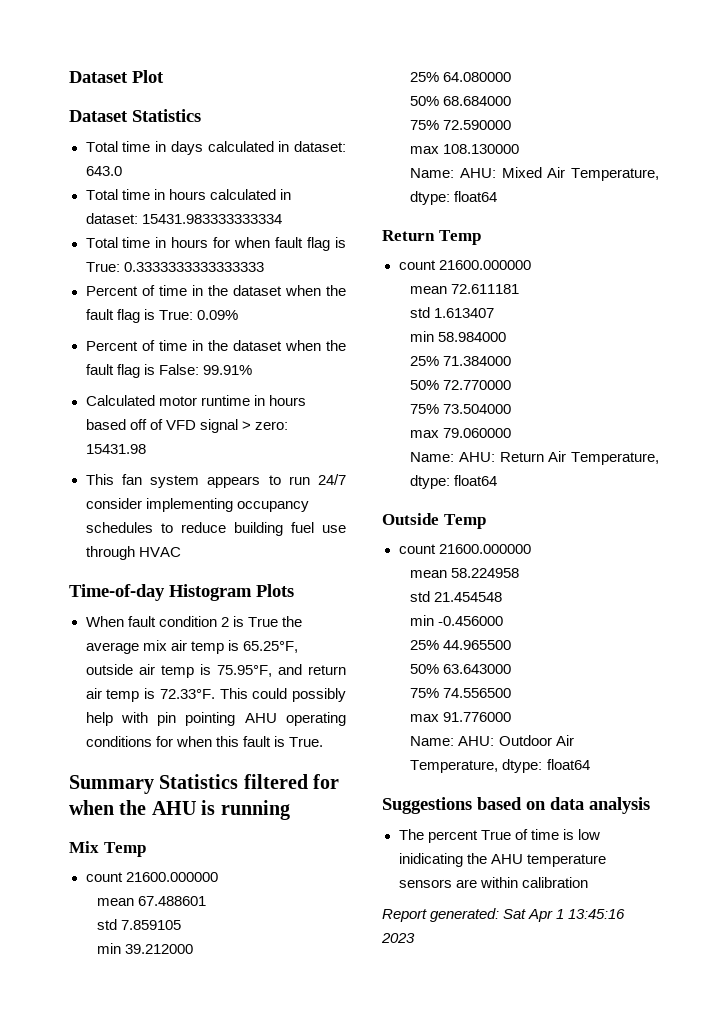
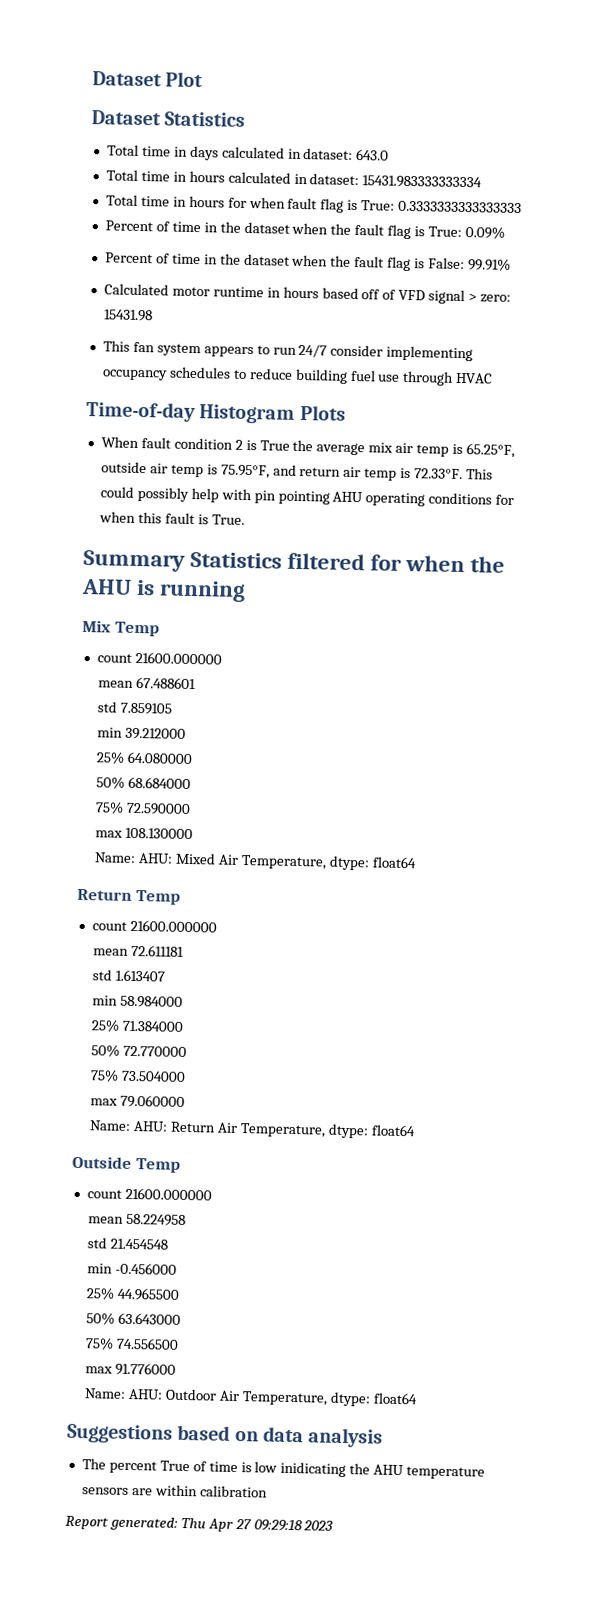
- Report generated: Sat Apr 1 13:45:16 2023
+ Report generated: Thu Apr 27 09:29:18 2023

